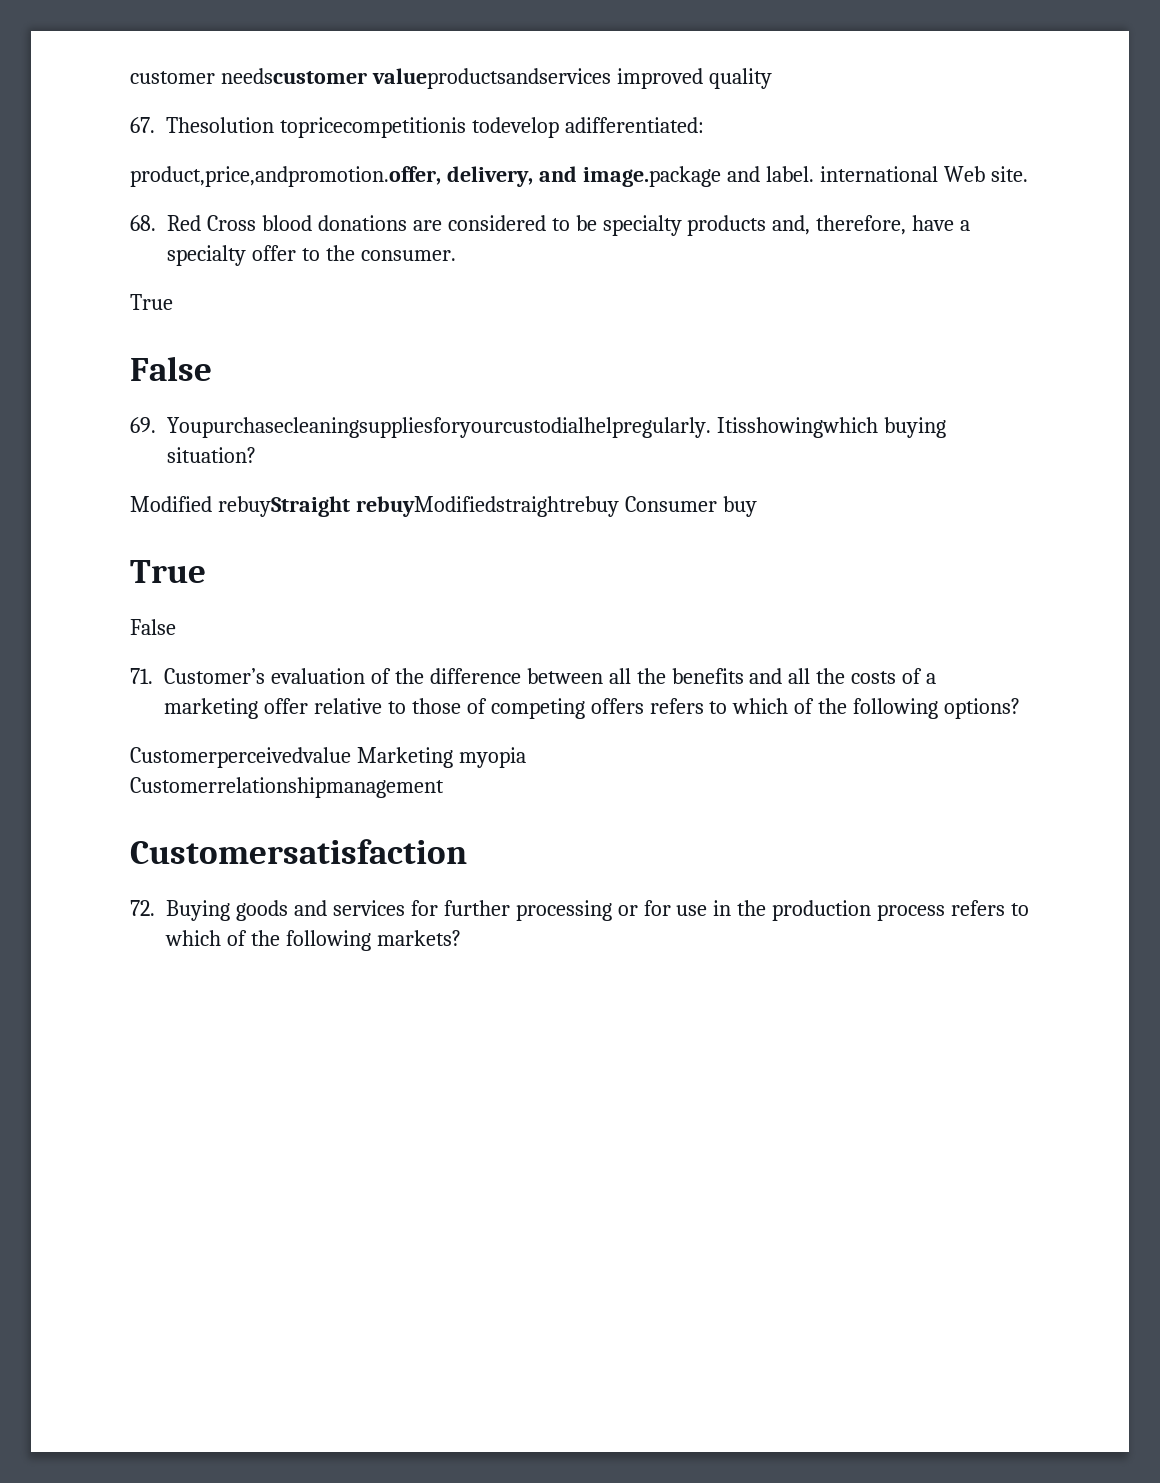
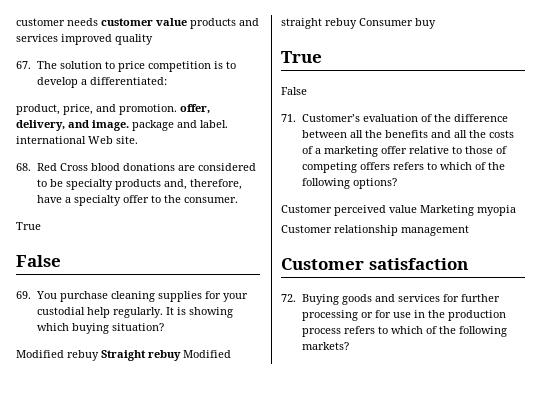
- customer needscustomer valueproductsandservices improved quality
- 67. Thesolution topricecompetitionis todevelop adifferentiated:
- product,price,andpromotion.offer, delivery, and image.package and label. international Web site.
+ customer needs customer value products and services improved quality
+ 67. The solution to price competition is to develop a differentiated:
+ product, price, and promotion. offer, delivery, and image. package and label. international Web site.
- 69. Youpurchasecleaningsuppliesforyourcustodialhelpregularly. Itisshowingwhich buying situation?
- Modified rebuyStraight rebuyModifiedstraightrebuy Consumer buy
+ 69. You purchase cleaning supplies for your custodial help regularly. It is showing which buying situation?
+ Modified rebuy Straight rebuy Modified straight rebuy Consumer buy
- Customerperceivedvalue Marketing myopia
+ Customer perceived value Marketing myopia
- Customerrelationshipmanagement
- Customersatisfaction
+ Customer relationship management
+ Customer satisfaction

